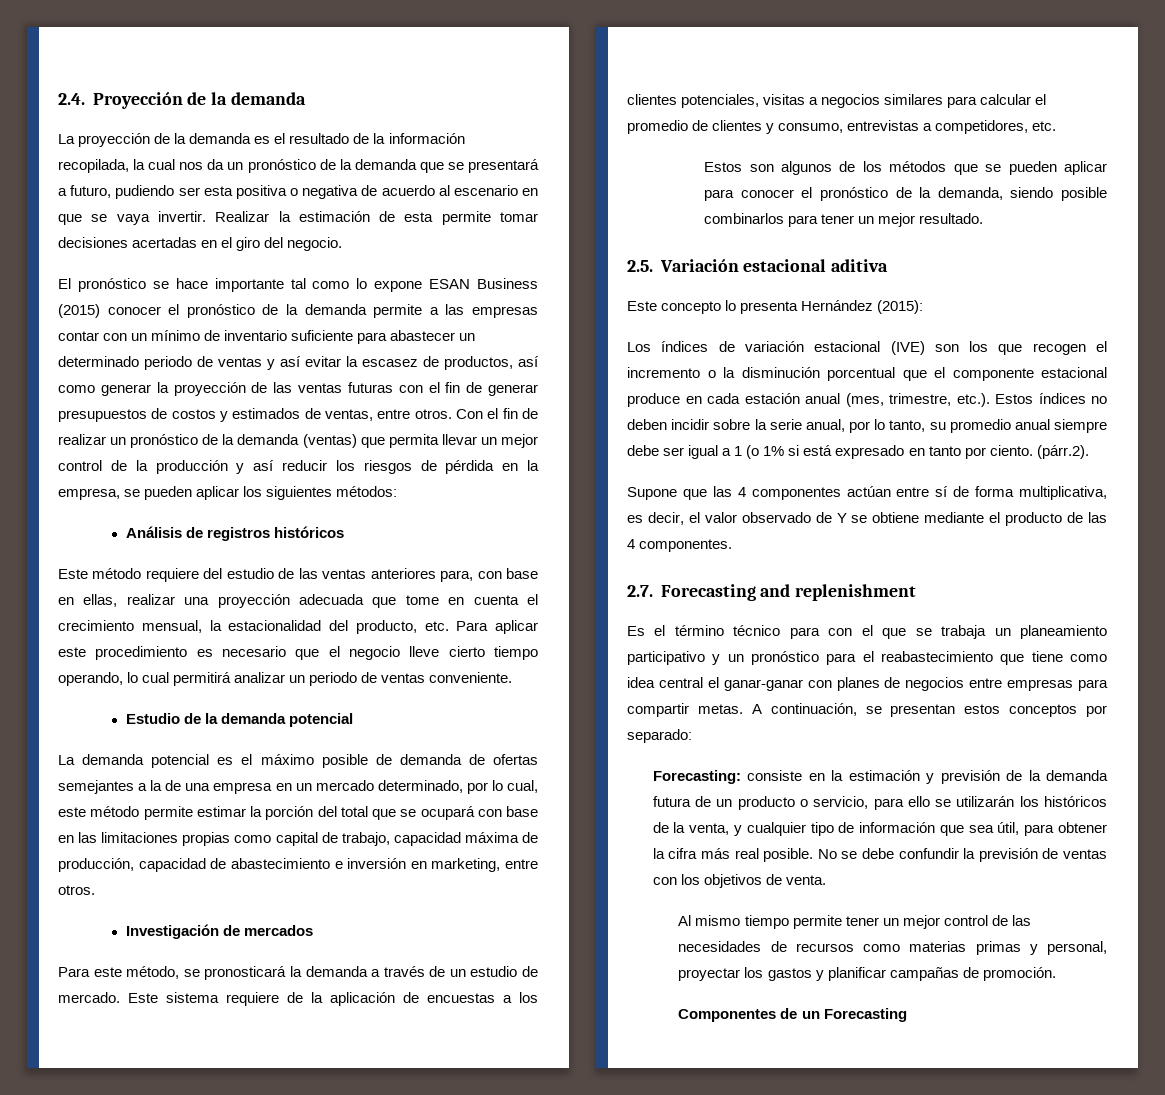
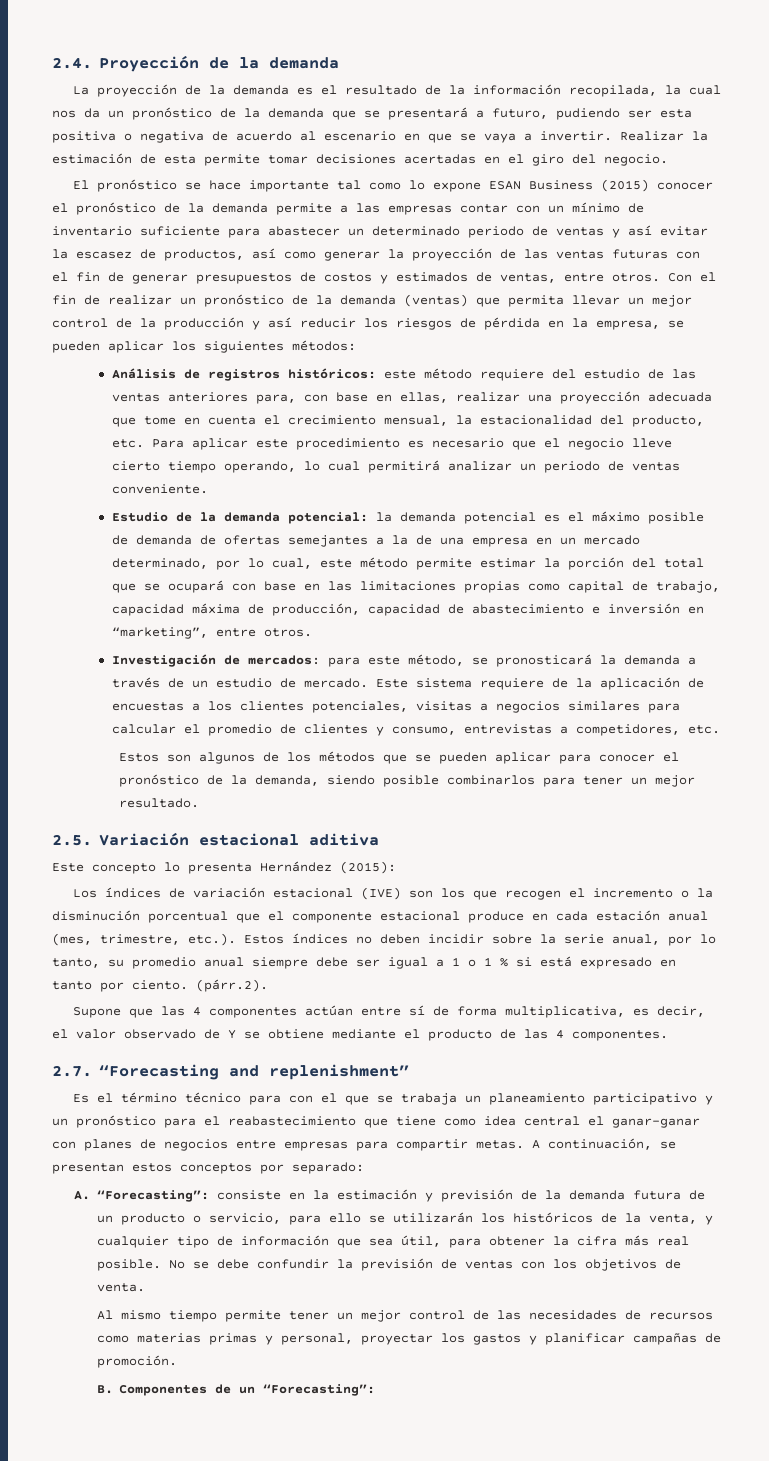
- La proyección de la demanda es el resultado de la información recopilada, la cual nos da un pronóstico de la demanda que se presentará a futuro, pudiendo ser esta positiva o negativa de acuerdo al escenario en que se vaya invertir.
+ La proyección de la demanda es el resultado de la información recopilada, la cual nos da un pronóstico de la demanda que se presentará a futuro, pudiendo ser esta positiva o negativa de acuerdo al escenario en que se vaya a invertir.
- Análisis de registros históricos
- Este método requiere del estudio de las ventas anteriores para, con base en ellas, realizar una proyección adecuada que tome en cuenta el crecimiento mensual, la estacionalidad del producto, etc. Para aplicar este procedimiento es necesario que el negocio lleve cierto tiempo operando, lo cual permitirá analizar un periodo de ventas conveniente.
+ Análisis de registros históricos: este método requiere del estudio de las ventas anteriores para, con base en ellas, realizar una proyección adecuada que tome en cuenta el crecimiento mensual, la estacionalidad del producto, etc. Para aplicar este procedimiento es necesario que el negocio lleve cierto tiempo operando, lo cual permitirá analizar un periodo de ventas conveniente.
- Estudio de la demanda potencial
- La demanda potencial es el máximo posible de demanda de ofertas semejantes a la de una empresa en un mercado determinado, por lo cual, este método permite estimar la porción del total que se ocupará con base en las limitaciones propias como capital de trabajo, capacidad máxima de producción, capacidad de abastecimiento e inversión en marketing, entre otros.
+ Estudio de la demanda potencial: la demanda potencial es el máximo posible de demanda de ofertas semejantes a la de una empresa en un mercado determinado, por lo cual, este método permite estimar la porción del total que se ocupará con base en las limitaciones propias como capital de trabajo, capacidad máxima de producción, capacidad de abastecimiento e inversión en “marketing”, entre otros.
- Investigación de mercados
- Para este método, se pronosticará la demanda a través de un estudio de mercado.
+ Investigación de mercados: para este método, se pronosticará la demanda a través de un estudio de mercado.
- Los índices de variación estacional (IVE) son los que recogen el incremento o la disminución porcentual que el componente estacional produce en cada estación anual (mes, trimestre, etc.). Estos índices no deben incidir sobre la serie anual, por lo tanto, su promedio anual siempre debe ser igual a 1 (o 1% si está expresado en tanto por ciento.
+ Los índices de variación estacional (IVE) son los que recogen el incremento o la disminución porcentual que el componente estacional produce en cada estación anual (mes, trimestre, etc.). Estos índices no deben incidir sobre la serie anual, por lo tanto, su promedio anual siempre debe ser igual a 1 o 1 % si está expresado en tanto por ciento.
- 2.7. Forecasting and replenishment
+ 2.7. “Forecasting and replenishment”
- Forecasting: consiste en la estimación y previsión de la demanda futura de un producto o servicio, para ello se utilizarán los históricos de la venta, y cualquier tipo de información que sea útil, para obtener la cifra más real posible.
+ A. “Forecasting”: consiste en la estimación y previsión de la demanda futura de un producto o servicio, para ello se utilizarán los históricos de la venta, y cualquier tipo de información que sea útil, para obtener la cifra más real posible.
- Componentes de un Forecasting
+ B. Componentes de un “Forecasting”:

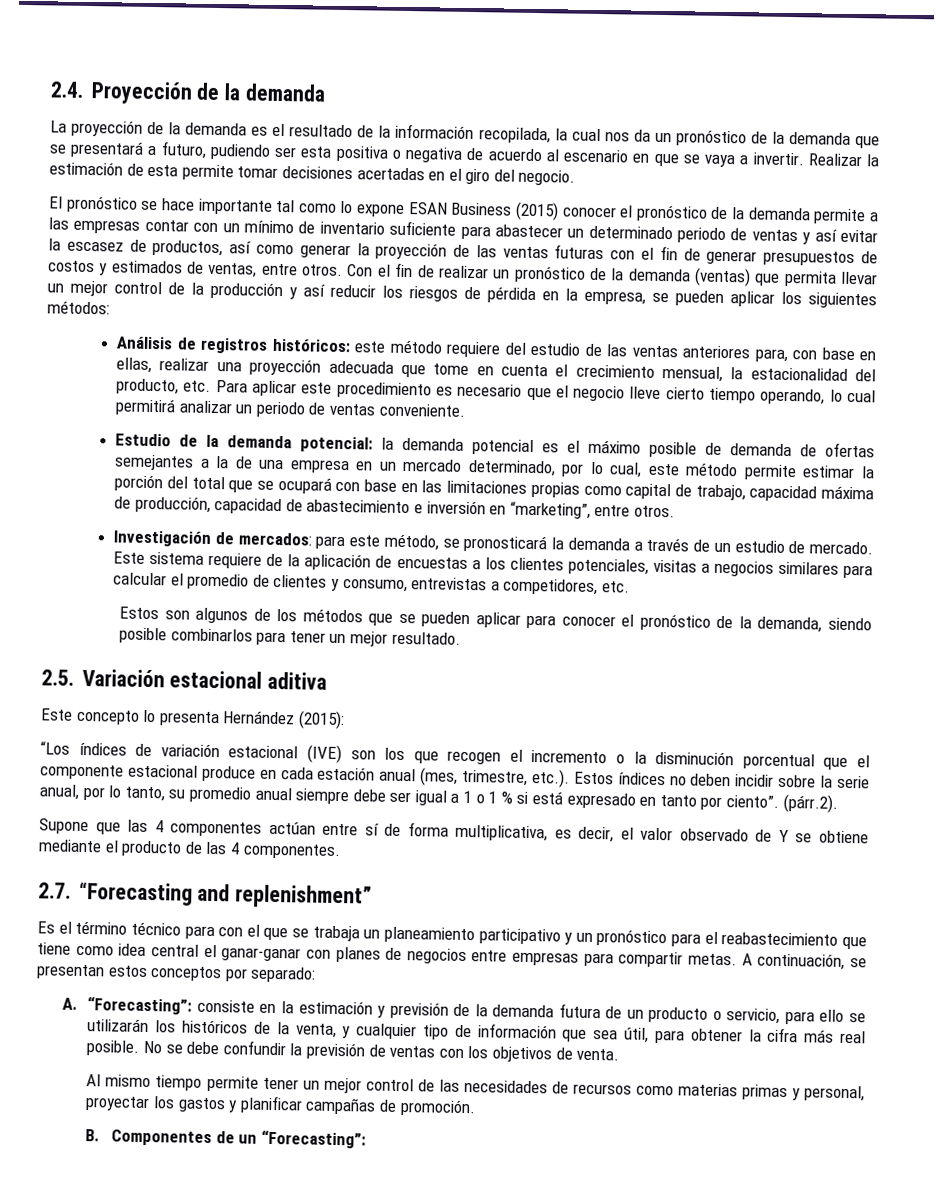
- Los índices de variación estacional (IVE) son los que recogen el incremento o la disminución porcentual que el componente estacional produce en cada estación anual (mes, trimestre, etc.). Estos índices no deben incidir sobre la serie anual, por lo tanto, su promedio anual siempre debe ser igual a 1 o 1 % si está expresado en tanto por ciento.
+ “Los índices de variación estacional (IVE) son los que recogen el incremento o la disminución porcentual que el componente estacional produce en cada estación anual (mes, trimestre, etc.). Estos índices no deben incidir sobre la serie anual, por lo tanto, su promedio anual siempre debe ser igual a 1 o 1 % si está expresado en tanto por ciento”.

